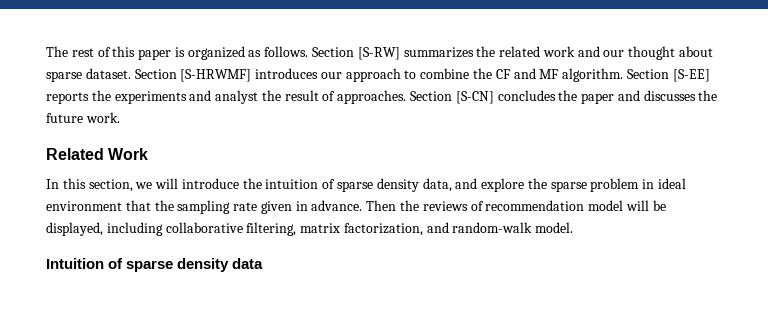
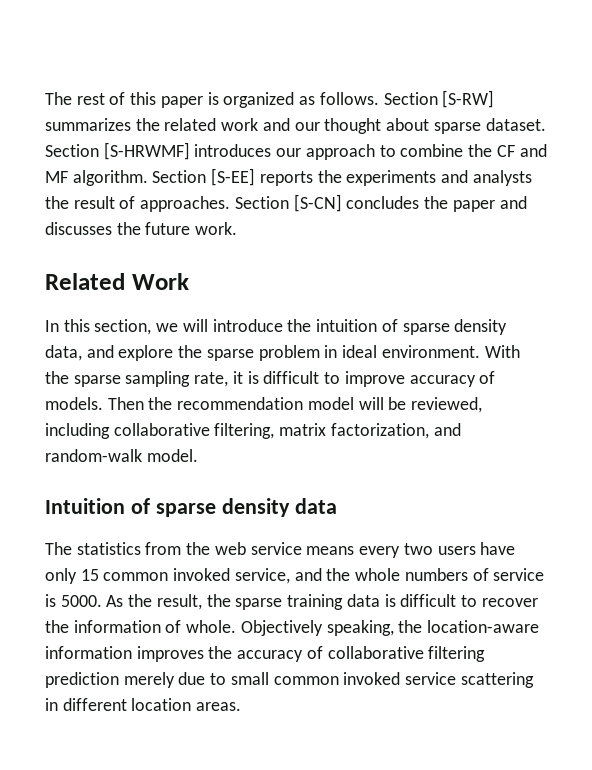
- Section [S-EE] reports the experiments and analyst the result of approaches.
+ Section [S-EE] reports the experiments and analysts the result of approaches.
- In this section, we will introduce the intuition of sparse density data, and explore the sparse problem in ideal environment that the sampling rate given in advance. Then the reviews of recommendation model will be displayed, including collaborative filtering, matrix factorization, and random-walk model.
+ In this section, we will introduce the intuition of sparse density data, and explore the sparse problem in ideal environment. With the sparse sampling rate, it is difficult to improve accuracy of models. Then the recommendation model will be reviewed, including collaborative filtering, matrix factorization, and random-walk model.
+ The statistics from the web service means every two users have only 15 common invoked service, and the whole numbers of service is 5000. As the result, the sparse training data is difficult to recover the information of whole. Objectively speaking, the location-aware information improves the accuracy of collaborative filtering prediction merely due to small common invoked service scattering in different location areas.

